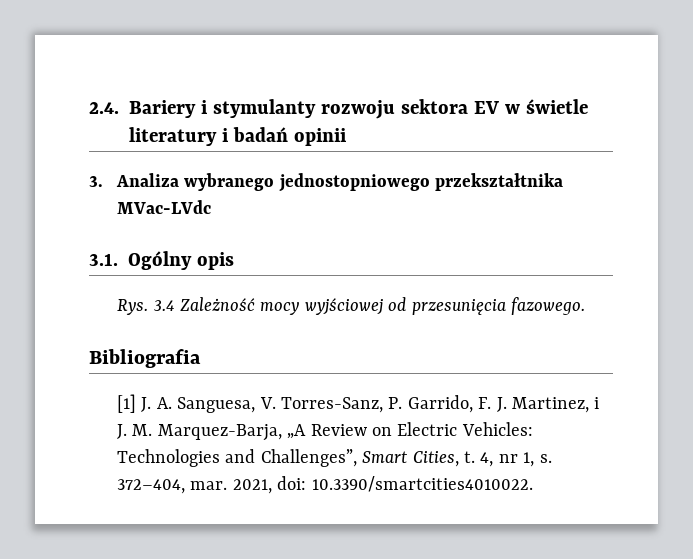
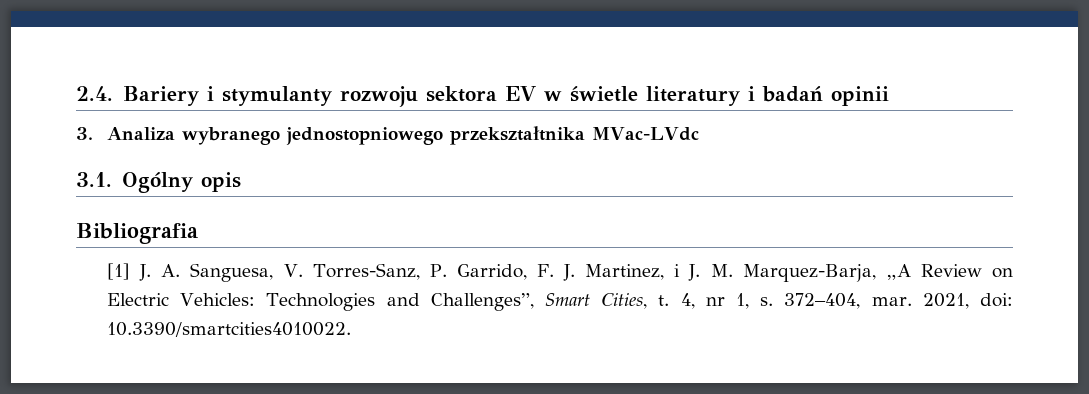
- Rys. 3.4 Zależność mocy wyjściowej od przesunięcia fazowego.

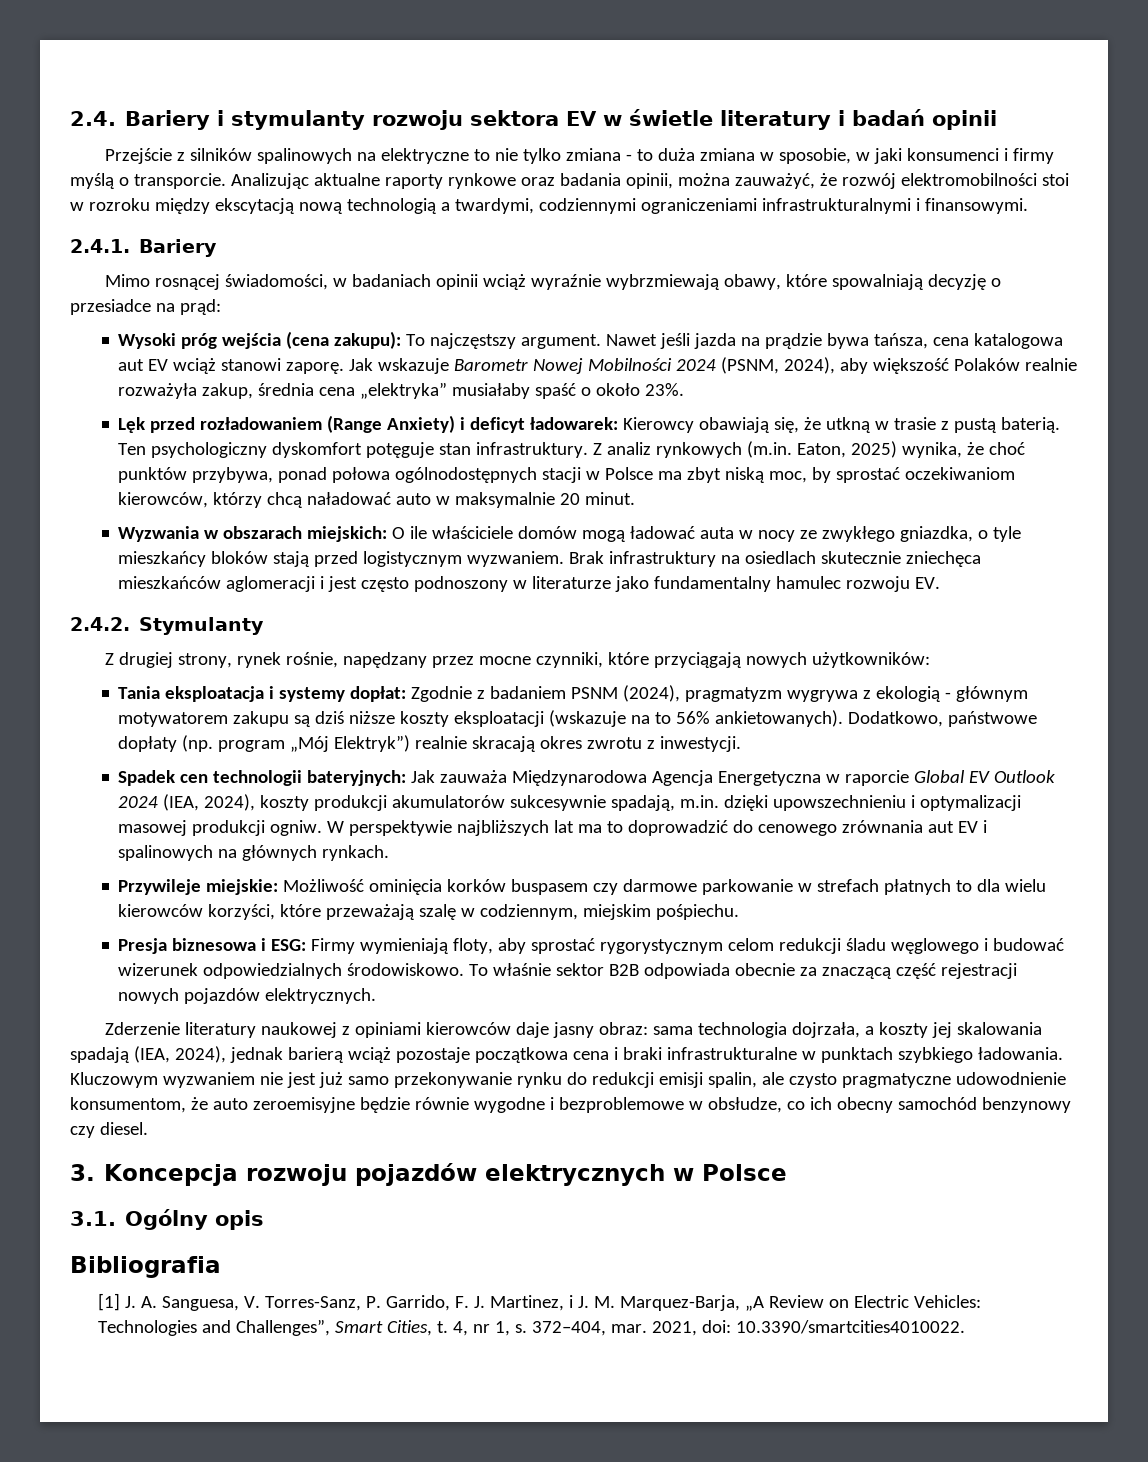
- 3. Analiza wybranego jednostopniowego przekształtnika MVac-LVdc
+ Przejście z silników spalinowych na elektryczne to nie tylko zmiana - to duża zmiana w sposobie, w jaki konsumenci i firmy myślą o transporcie. Analizując aktualne raporty rynkowe oraz badania opinii, można zauważyć, że rozwój elektromobilności stoi w rozroku między ekscytacją nową technologią a twardymi, codziennymi ograniczeniami infrastrukturalnymi i finansowymi.
+ 2.4.1. Bariery
+ Mimo rosnącej świadomości, w badaniach opinii wciąż wyraźnie wybrzmiewają obawy, które spowalniają decyzję o przesiadce na prąd:
+ Wysoki próg wejścia (cena zakupu): To najczęstszy argument. Nawet jeśli jazda na prądzie bywa tańsza, cena katalogowa aut EV wciąż stanowi zaporę. Jak wskazuje Barometr Nowej Mobilności 2024 (PSNM, 2024), aby większość Polaków realnie rozważyła zakup, średnia cena „elektryka” musiałaby spaść o około 23%.
+ Lęk przed rozładowaniem (Range Anxiety) i deficyt ładowarek: Kierowcy obawiają się, że utkną w trasie z pustą baterią. Ten psychologiczny dyskomfort potęguje stan infrastruktury. Z analiz rynkowych (m.in. Eaton, 2025) wynika, że choć punktów przybywa, ponad połowa ogólnodostępnych stacji w Polsce ma zbyt niską moc, by sprostać oczekiwaniom kierowców, którzy chcą naładować auto w maksymalnie 20 minut.
+ Wyzwania w obszarach miejskich: O ile właściciele domów mogą ładować auta w nocy ze zwykłego gniazdka, o tyle mieszkańcy bloków stają przed logistycznym wyzwaniem. Brak infrastruktury na osiedlach skutecznie zniechęca mieszkańców aglomeracji i jest często podnoszony w literaturze jako fundamentalny hamulec rozwoju EV.
+ 2.4.2. Stymulanty
+ Z drugiej strony, rynek rośnie, napędzany przez mocne czynniki, które przyciągają nowych użytkowników:
+ Tania eksploatacja i systemy dopłat: Zgodnie z badaniem PSNM (2024), pragmatyzm wygrywa z ekologią - głównym motywatorem zakupu są dziś niższe koszty eksploatacji (wskazuje na to 56% ankietowanych). Dodatkowo, państwowe dopłaty (np. program „Mój Elektryk”) realnie skracają okres zwrotu z inwestycji.
+ Spadek cen technologii bateryjnych: Jak zauważa Międzynarodowa Agencja Energetyczna w raporcie Global EV Outlook 2024 (IEA, 2024), koszty produkcji akumulatorów sukcesywnie spadają, m.in. dzięki upowszechnieniu i optymalizacji masowej produkcji ogniw. W perspektywie najbliższych lat ma to doprowadzić do cenowego zrównania aut EV i spalinowych na głównych rynkach.
+ Przywileje miejskie: Możliwość ominięcia korków buspasem czy darmowe parkowanie w strefach płatnych to dla wielu kierowców korzyści, które przeważają szalę w codziennym, miejskim pośpiechu.
+ Presja biznesowa i ESG: Firmy wymieniają floty, aby sprostać rygorystycznym celom redukcji śladu węglowego i budować wizerunek odpowiedzialnych środowiskowo. To właśnie sektor B2B odpowiada obecnie za znaczącą część rejestracji nowych pojazdów elektrycznych.
+ Zderzenie literatury naukowej z opiniami kierowców daje jasny obraz: sama technologia dojrzała, a koszty jej skalowania spadają (IEA, 2024), jednak barierą wciąż pozostaje początkowa cena i braki infrastrukturalne w punktach szybkiego ładowania. Kluczowym wyzwaniem nie jest już samo przekonywanie rynku do redukcji emisji spalin, ale czysto pragmatyczne udowodnienie konsumentom, że auto zeroemisyjne będzie równie wygodne i bezproblemowe w obsłudze, co ich obecny samochód benzynowy czy diesel.
+ 3. Koncepcja rozwoju pojazdów elektrycznych w Polsce

